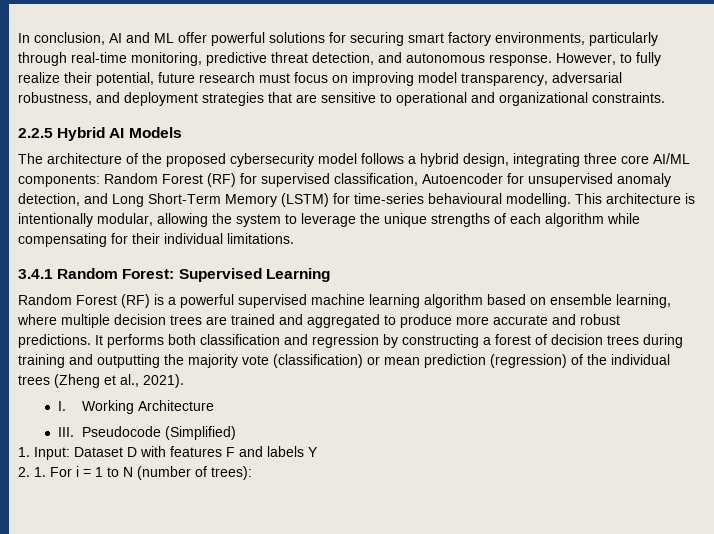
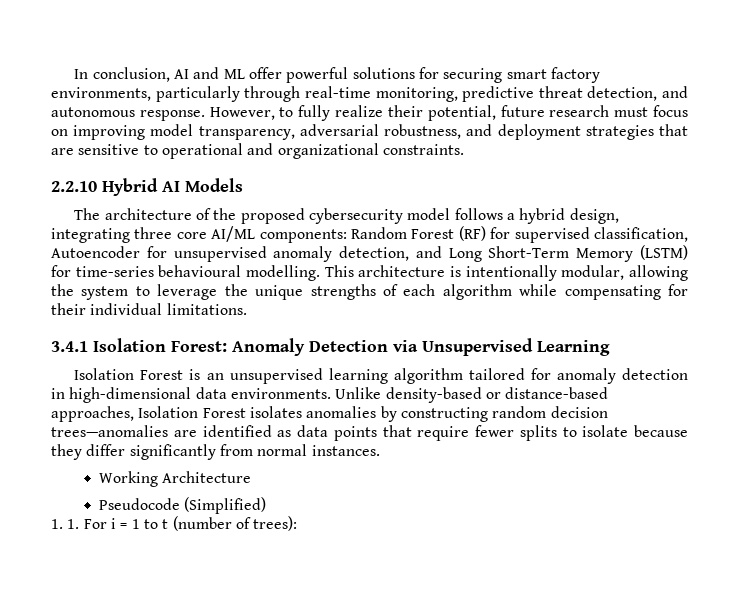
- 2.2.5 Hybrid AI Models
+ 2.2.10 Hybrid AI Models
- 3.4.1 Random Forest: Supervised Learning
- Random Forest (RF) is a powerful supervised machine learning algorithm based on ensemble learning, where multiple decision trees are trained and aggregated to produce more accurate and robust predictions. It performs both classification and regression by constructing a forest of decision trees during training and outputting the majority vote (classification) or mean prediction (regression) of the individual trees (Zheng et al., 2021).
- I. Working Architecture
+ 3.4.1 Isolation Forest: Anomaly Detection via Unsupervised Learning
+ Isolation Forest is an unsupervised learning algorithm tailored for anomaly detection in high-dimensional data environments. Unlike density-based or distance-based approaches, Isolation Forest isolates anomalies by constructing random decision trees—anomalies are identified as data points that require fewer splits to isolate because they differ significantly from normal instances.
+ Working Architecture
- III. Pseudocode (Simplified)
+ Pseudocode (Simplified)
- 1. Input: Dataset D with features F and labels Y
- 2. 1. For i = 1 to N (number of trees):
+ 1. 1. For i = 1 to t (number of trees):

